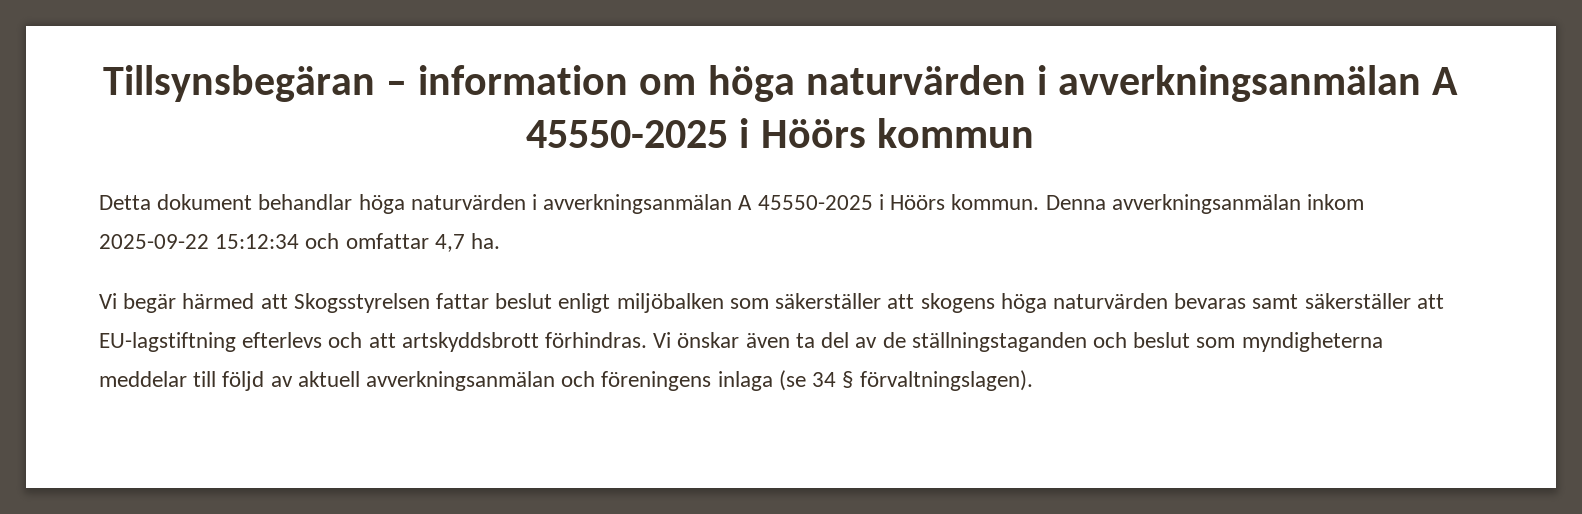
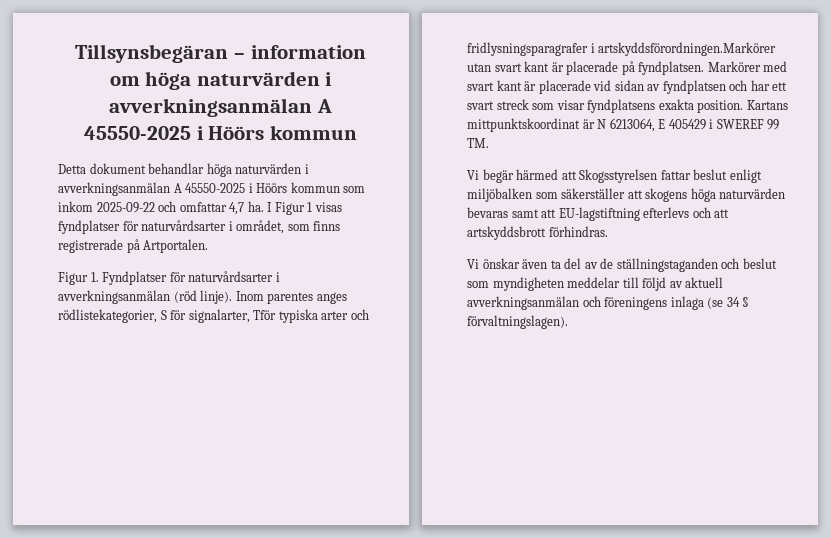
- Detta dokument behandlar höga naturvärden i avverkningsanmälan A 45550-2025 i Höörs kommun. Denna avverkningsanmälan inkom 2025-09-22 15:12:34 och omfattar 4,7 ha.
+ Detta dokument behandlar höga naturvärden i avverkningsanmälan A 45550-2025 i Höörs kommun som inkom 2025-09-22 och omfattar 4,7 ha. I Figur 1 visas fyndplatser för naturvårdsarter i området, som finns registrerade på Artportalen.
+ Figur 1. Fyndplatser för naturvårdsarter i avverkningsanmälan (röd linje). Inom parentes anges rödlistekategorier, S för signalarter, Tför typiska arter och fridlysningsparagrafer i artskyddsförordningen.Markörer utan svart kant är placerade på fyndplatsen. Markörer med svart kant är placerade vid sidan av fyndplatsen och har ett svart streck som visar fyndplatsens exakta position. Kartans mittpunktskoordinat är N 6213064, E 405429 i SWEREF 99 TM.
- Vi begär härmed att Skogsstyrelsen fattar beslut enligt miljöbalken som säkerställer att skogens höga naturvärden bevaras samt säkerställer att EU-lagstiftning efterlevs och att artskyddsbrott förhindras. Vi önskar även ta del av de ställningstaganden och beslut som myndigheterna meddelar till följd av aktuell avverkningsanmälan och föreningens inlaga (se 34 § förvaltningslagen).
+ Vi begär härmed att Skogsstyrelsen fattar beslut enligt miljöbalken som säkerställer att skogens höga naturvärden bevaras samt att EU-lagstiftning efterlevs och att artskyddsbrott förhindras.
+ Vi önskar även ta del av de ställningstaganden och beslut som myndigheten meddelar till följd av aktuell avverkningsanmälan och föreningens inlaga (se 34 § förvaltningslagen).

